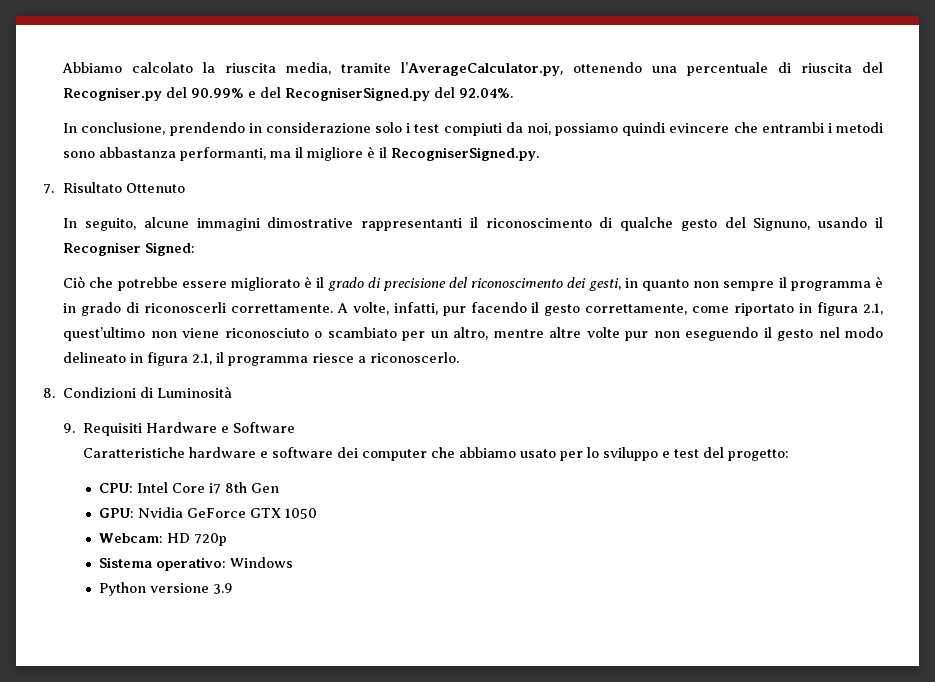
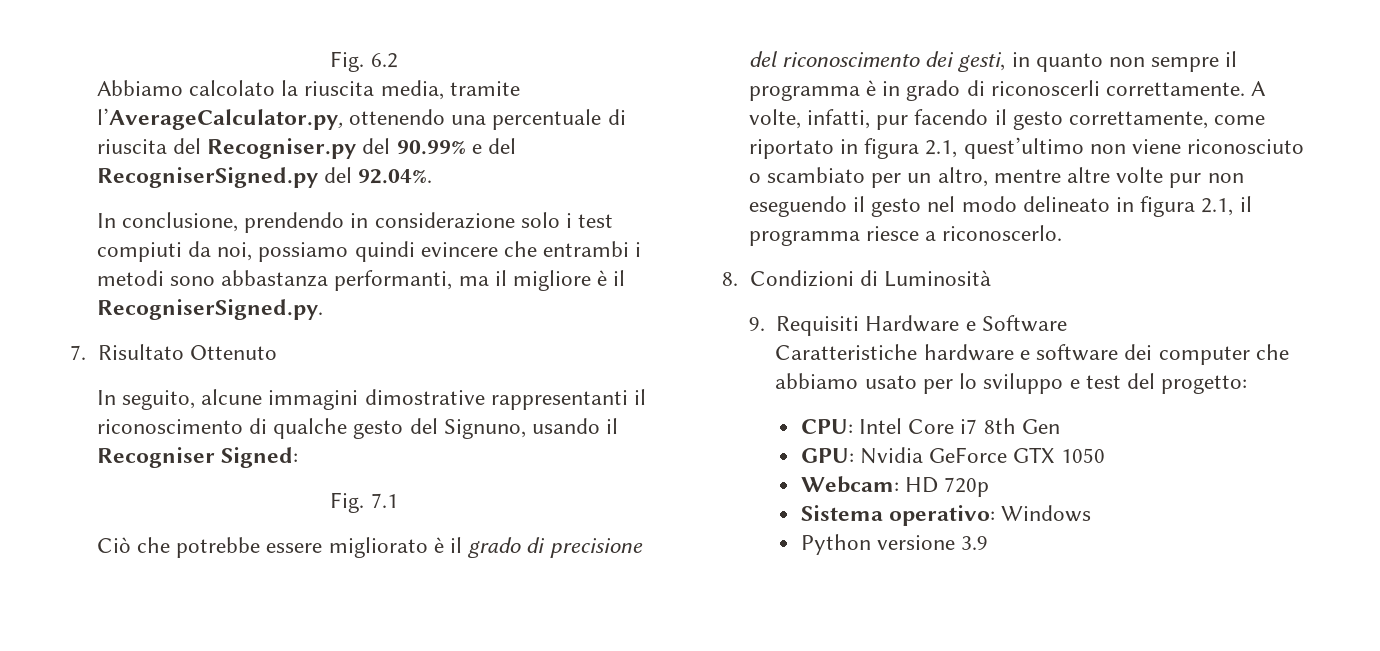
+ Fig. 6.2
+ Fig. 7.1

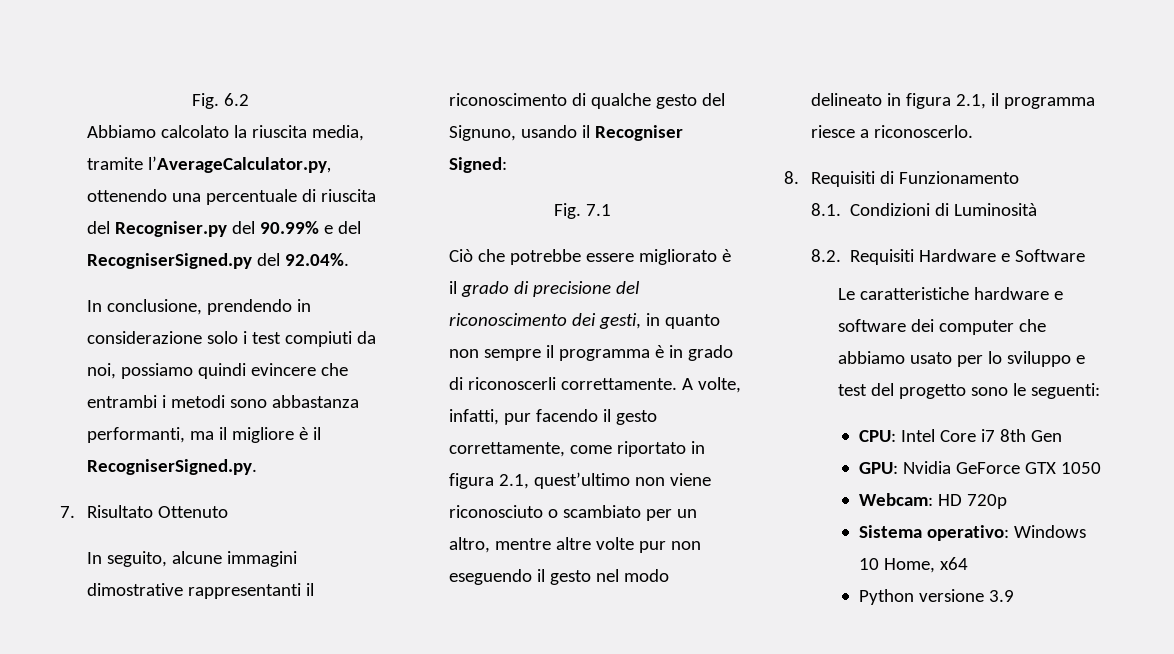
- 8. Condizioni di Luminosità
+ 8. Requisiti di Funzionamento
+ 8.1. Condizioni di Luminosità
- 9. Requisiti Hardware e Software
+ 8.2. Requisiti Hardware e Software
- Caratteristiche hardware e software dei computer che abbiamo usato per lo sviluppo e test del progetto:
+ Le caratteristiche hardware e software dei computer che abbiamo usato per lo sviluppo e test del progetto sono le seguenti:
- Sistema operativo: Windows
+ Sistema operativo: Windows 10 Home, x64

